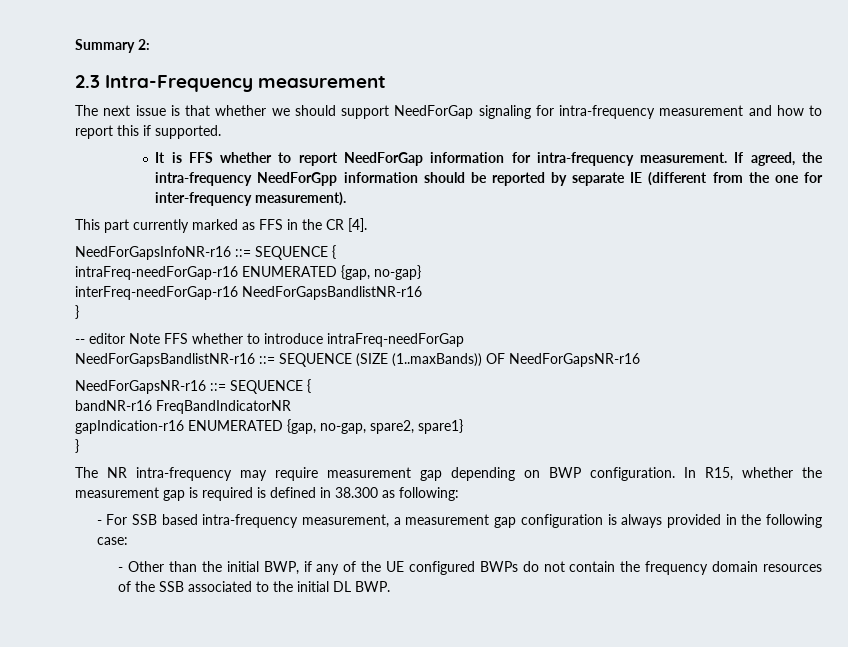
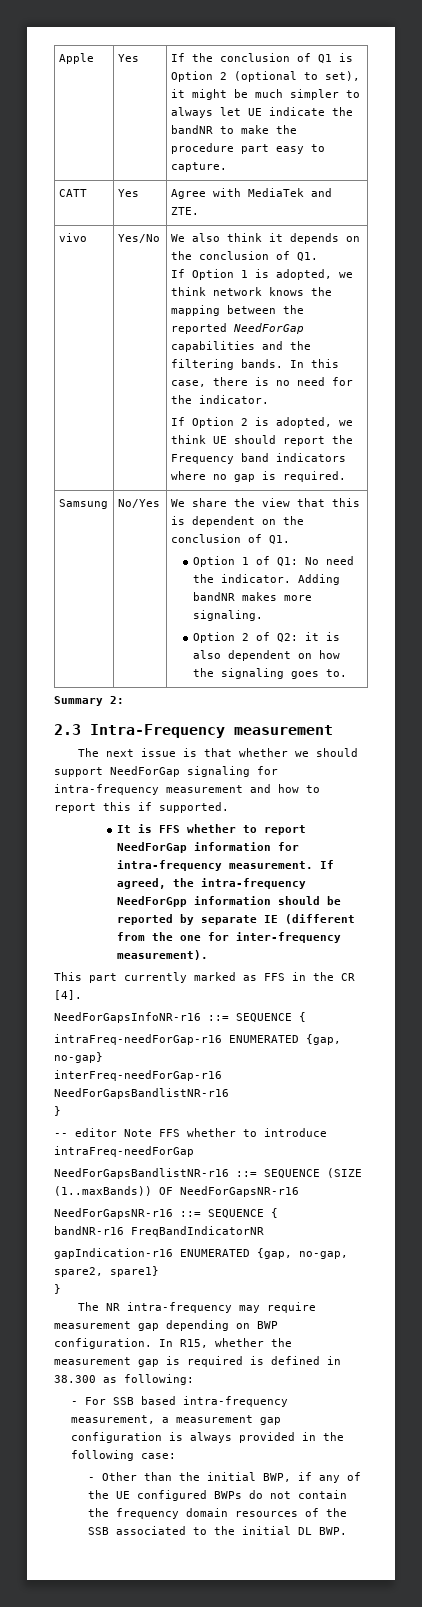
+ Apple | Yes | If the conclusion of Q1 is Option 2 (optional to set), it might be much simpler to always let UE indicate the bandNR to make the procedure part easy to capture.
+ CATT | Yes | Agree with MediaTek and ZTE.
+ vivo | Yes/No | We also think it depends on the conclusion of Q1.
+ If Option 1 is adopted, we think network knows the mapping between the reported NeedForGap capabilities and the filtering bands. In this case, there is no need for the indicator.
+ If Option 2 is adopted, we think UE should report the Frequency band indicators where no gap is required.
+ Samsung | No/Yes | We share the view that this is dependent on the conclusion of Q1.
+ Option 1 of Q1: No need the indicator. Adding bandNR makes more signaling.
+ Option 2 of Q2: it is also dependent on how the signaling goes to.

